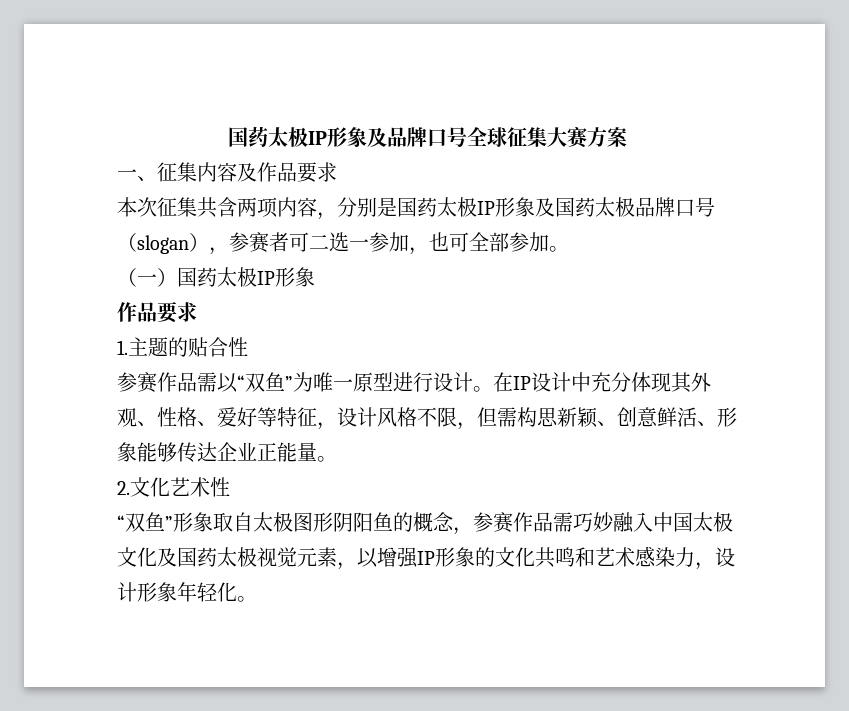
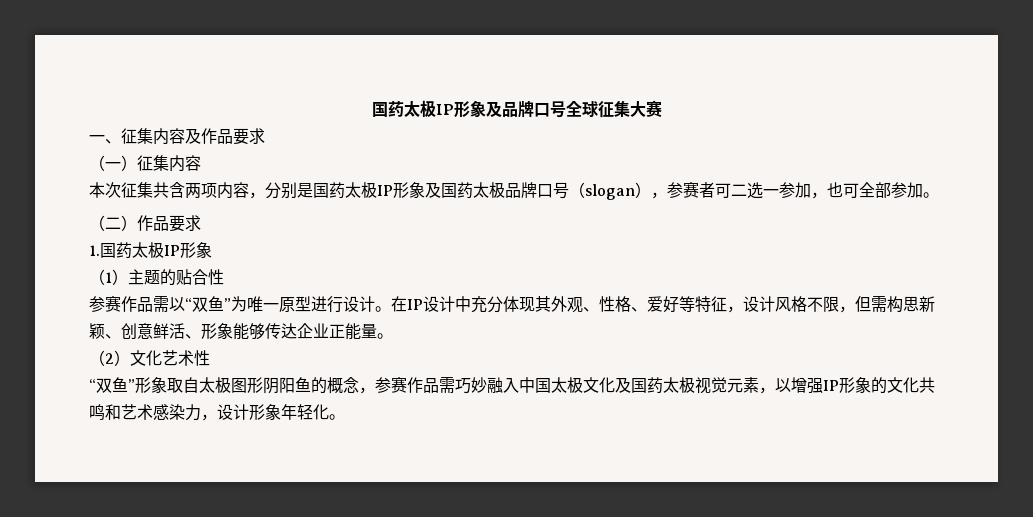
- 国药太极IP形象及品牌口号全球征集大赛方案
+ 国药太极IP形象及品牌口号全球征集大赛
+ （一）征集内容
- （一）国药太极IP形象
- 作品要求
- 1.主题的贴合性
+ （二）作品要求
+ 1.国药太极IP形象
+ （1）主题的贴合性
- 2.文化艺术性
+ （2）文化艺术性

